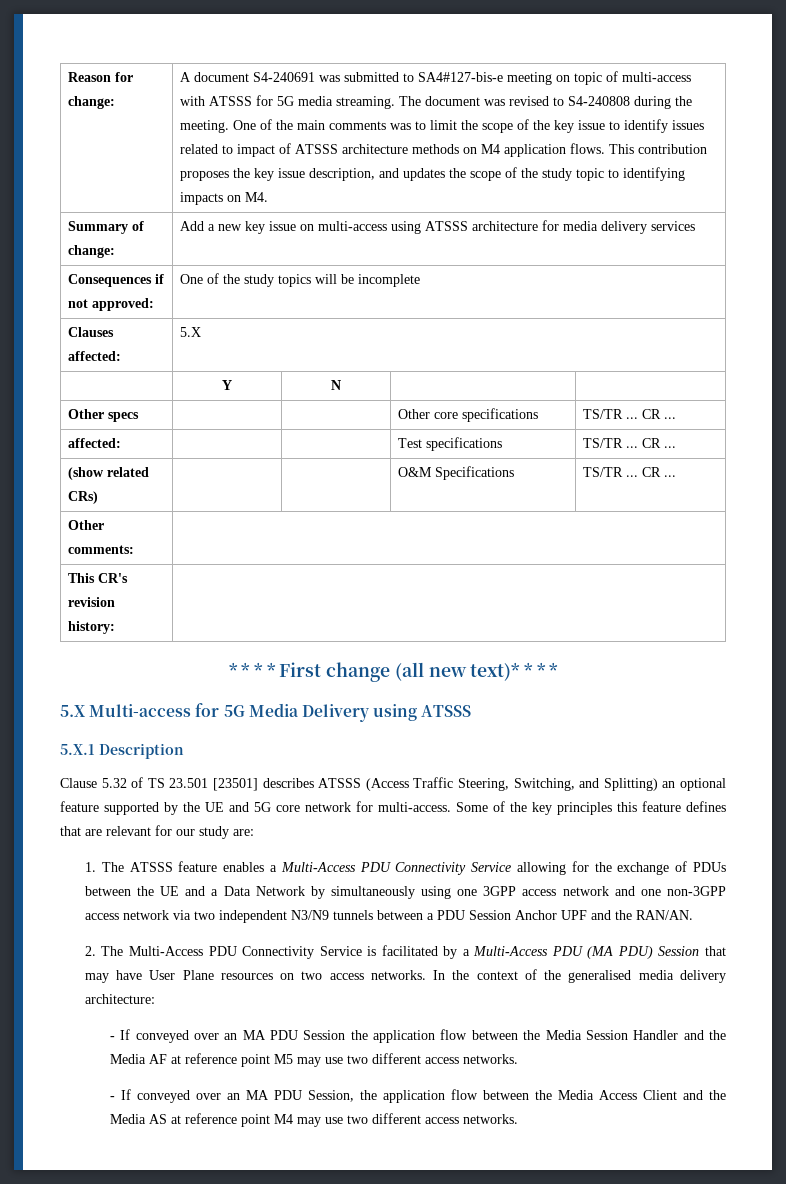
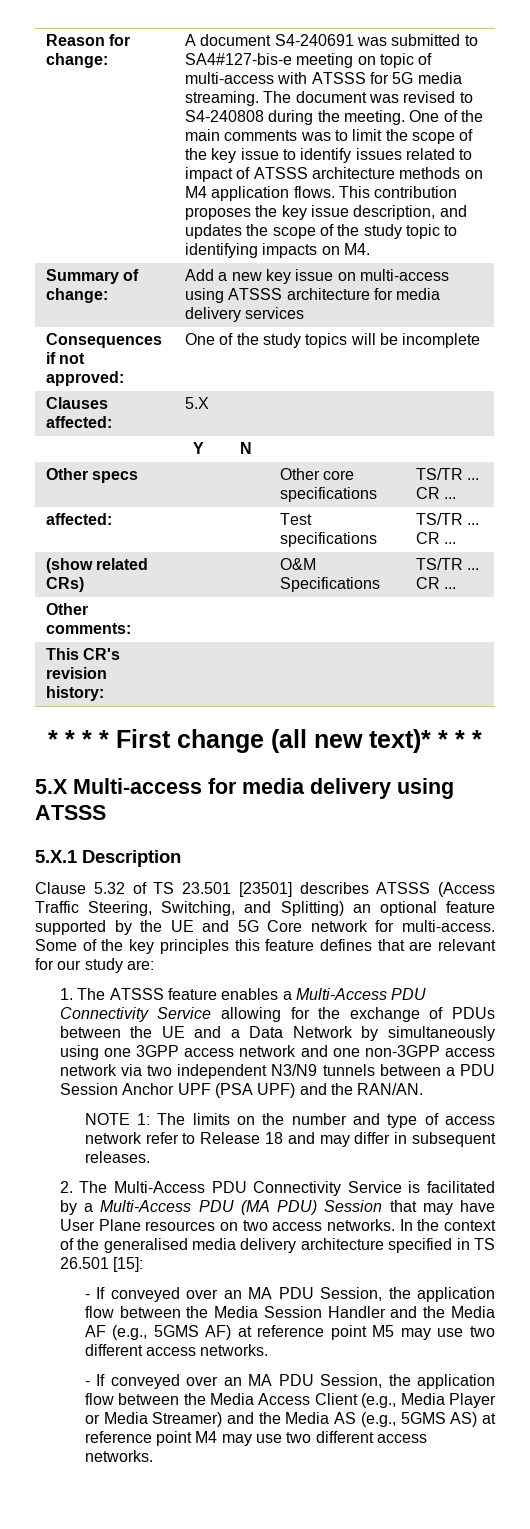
- 5.X Multi-access for 5G Media Delivery using ATSSS
+ 5.X Multi-access for media delivery using ATSSS
- Clause 5.32 of TS 23.501 [23501] describes ATSSS (Access Traffic Steering, Switching, and Splitting) an optional feature supported by the UE and 5G core network for multi-access.
+ Clause 5.32 of TS 23.501 [23501] describes ATSSS (Access Traffic Steering, Switching, and Splitting) an optional feature supported by the UE and 5G Core network for multi-access.
- 1. The ATSSS feature enables a Multi-Access PDU Connectivity Service allowing for the exchange of PDUs between the UE and a Data Network by simultaneously using one 3GPP access network and one non-3GPP access network via two independent N3/N9 tunnels between a PDU Session Anchor UPF and the RAN/AN.
+ 1. The ATSSS feature enables a Multi-Access PDU Connectivity Service allowing for the exchange of PDUs between the UE and a Data Network by simultaneously using one 3GPP access network and one non-3GPP access network via two independent N3/N9 tunnels between a PDU Session Anchor UPF (PSA UPF) and the RAN/AN.
+ NOTE 1: The limits on the number and type of access network refer to Release 18 and may differ in subsequent releases.
- In the context of the generalised media delivery architecture:
- - If conveyed over an MA PDU Session the application flow between the Media Session Handler and the Media AF at reference point M5 may use two different access networks.
+ In the context of the generalised media delivery architecture specified in TS 26.501 [15]:
+ - If conveyed over an MA PDU Session, the application flow between the Media Session Handler and the Media AF (e.g., 5GMS AF) at reference point M5 may use two different access networks.
- - If conveyed over an MA PDU Session, the application flow between the Media Access Client and the Media AS at reference point M4 may use two different access networks.
+ - If conveyed over an MA PDU Session, the application flow between the Media Access Client (e.g., Media Player or Media Streamer) and the Media AS (e.g., 5GMS AS) at reference point M4 may use two different access networks.

